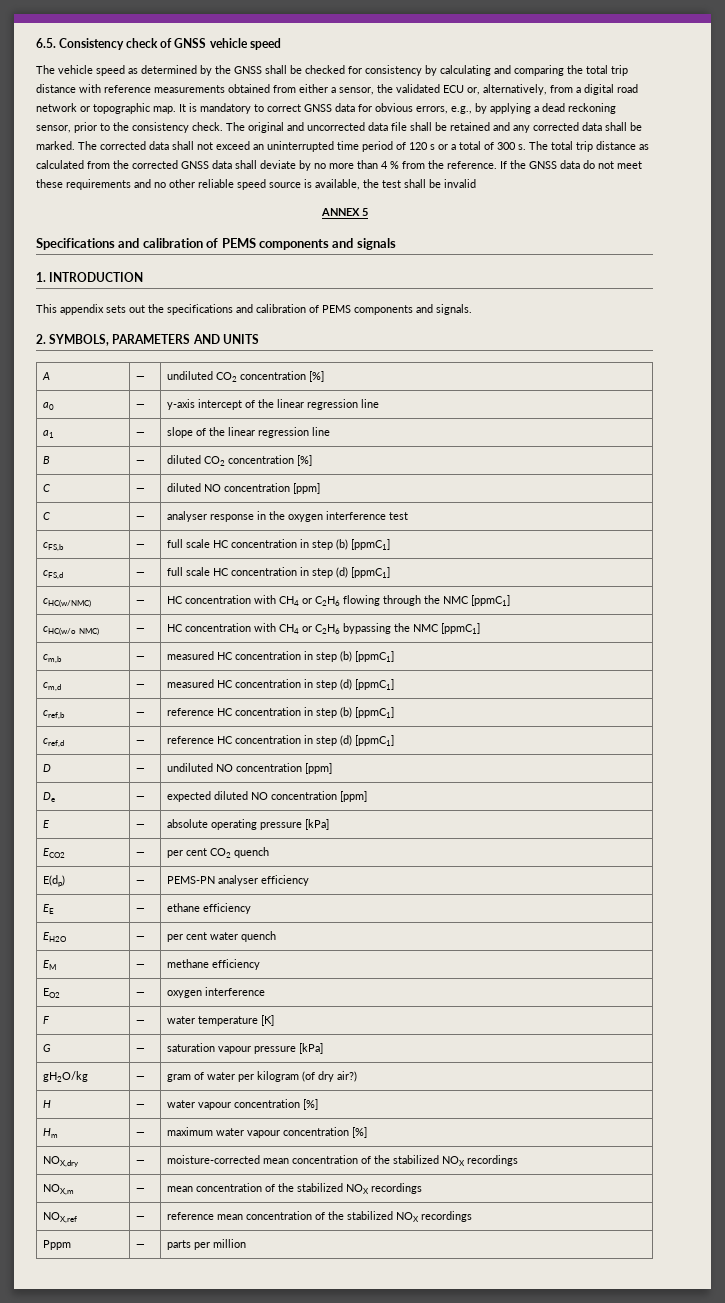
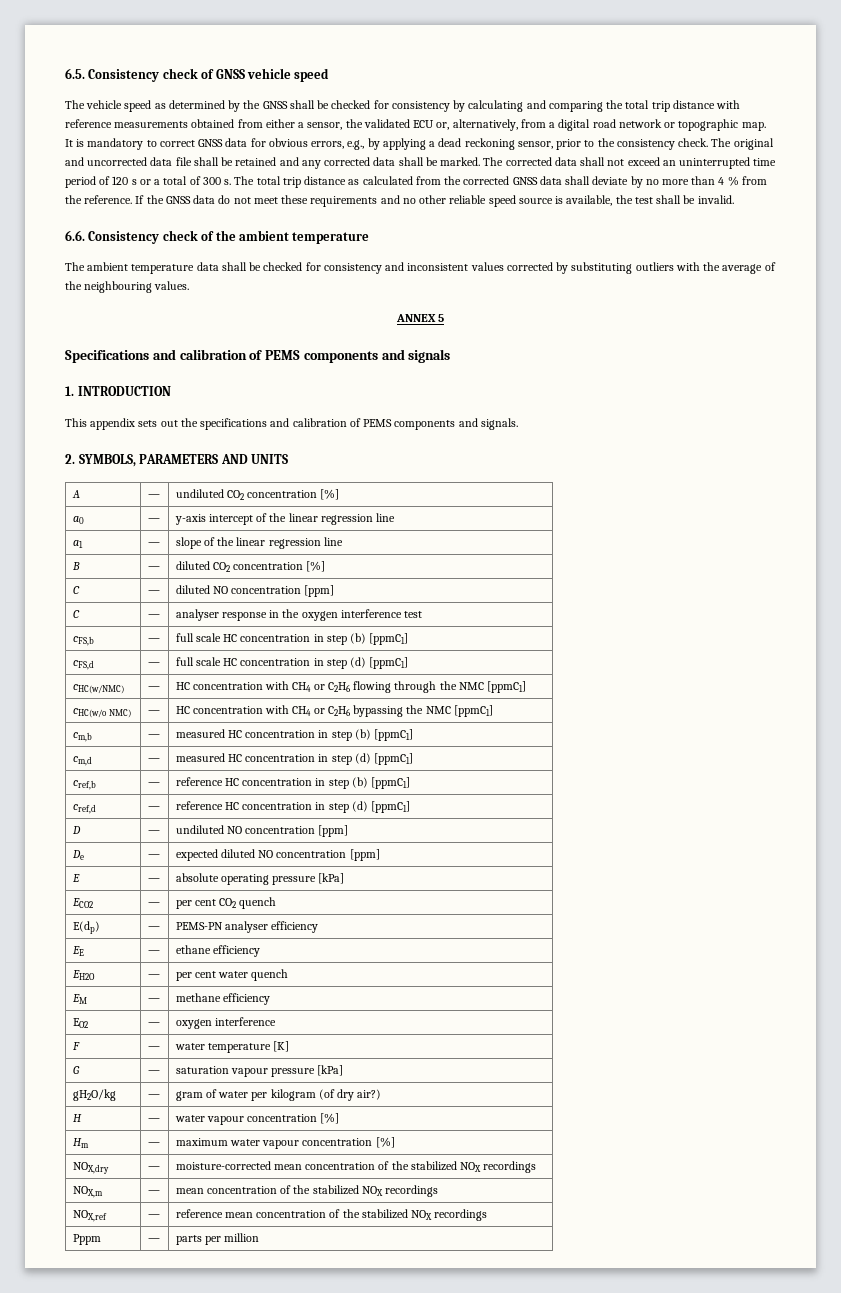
- If the GNSS data do not meet these requirements and no other reliable speed source is available, the test shall be invalid
+ If the GNSS data do not meet these requirements and no other reliable speed source is available, the test shall be invalid.
+ 6.6. Consistency check of the ambient temperature
+ The ambient temperature data shall be checked for consistency and inconsistent values corrected by substituting outliers with the average of the neighbouring values.

